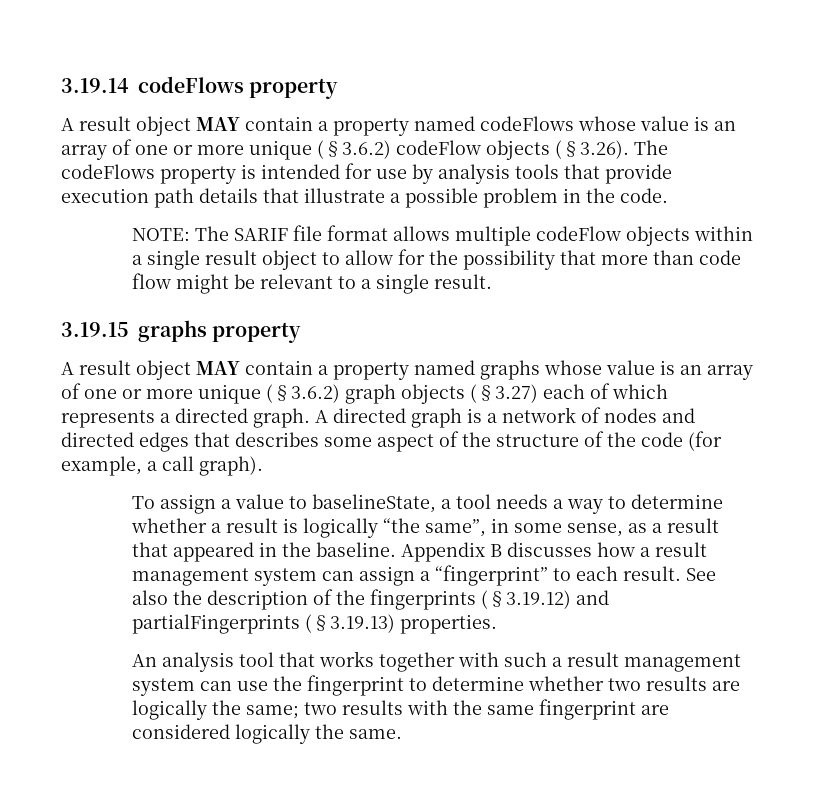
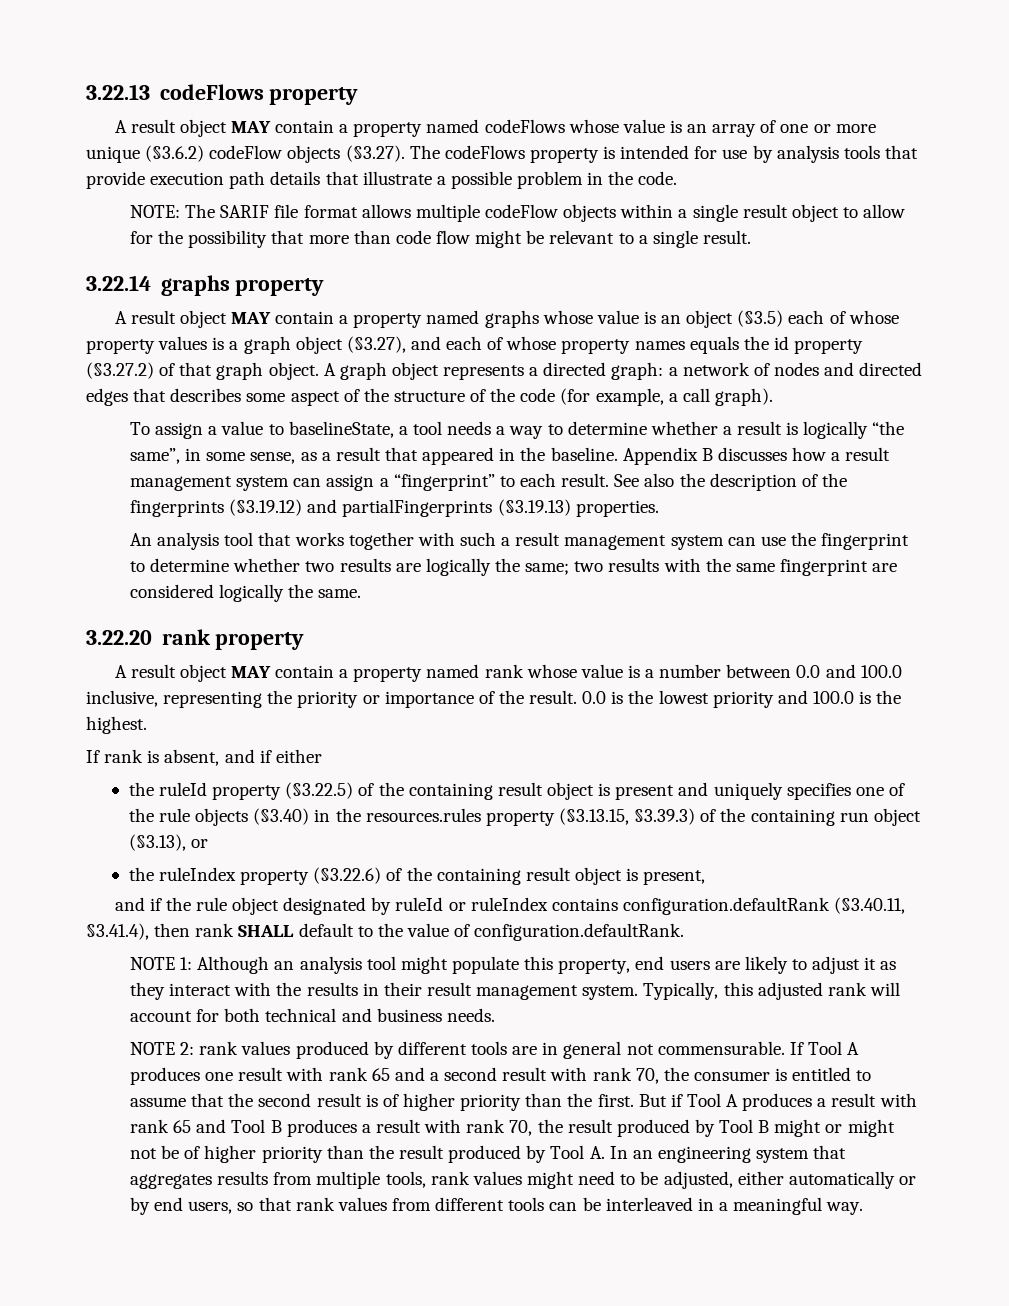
- 3.19.14 codeFlows property
+ 3.22.13 codeFlows property
- A result object MAY contain a property named codeFlows whose value is an array of one or more unique (§3.6.2) codeFlow objects (§3.26). The codeFlows property is intended for use by analysis tools that provide execution path details that illustrate a possible problem in the code.
+ A result object MAY contain a property named codeFlows whose value is an array of one or more unique (§3.6.2) codeFlow objects (§3.27). The codeFlows property is intended for use by analysis tools that provide execution path details that illustrate a possible problem in the code.
- 3.19.15 graphs property
+ 3.22.14 graphs property
- A result object MAY contain a property named graphs whose value is an array of one or more unique (§3.6.2) graph objects (§3.27) each of which represents a directed graph. A directed graph is a network of nodes and directed edges that describes some aspect of the structure of the code (for example, a call graph).
+ A result object MAY contain a property named graphs whose value is an object (§3.5) each of whose property values is a graph object (§3.27), and each of whose property names equals the id property (§3.27.2) of that graph object. A graph object represents a directed graph: a network of nodes and directed edges that describes some aspect of the structure of the code (for example, a call graph).
+ 3.22.20 rank property
+ A result object MAY contain a property named rank whose value is a number between 0.0 and 100.0 inclusive, representing the priority or importance of the result. 0.0 is the lowest priority and 100.0 is the highest.
+ If rank is absent, and if either
+ the ruleId property (§3.22.5) of the containing result object is present and uniquely specifies one of the rule objects (§3.40) in the resources.rules property (§3.13.15, §3.39.3) of the containing run object (§3.13), or
+ the ruleIndex property (§3.22.6) of the containing result object is present,
+ and if the rule object designated by ruleId or ruleIndex contains configuration.defaultRank (§3.40.11, §3.41.4), then rank SHALL default to the value of configuration.defaultRank.
+ NOTE 1: Although an analysis tool might populate this property, end users are likely to adjust it as they interact with the results in their result management system. Typically, this adjusted rank will account for both technical and business needs.
+ NOTE 2: rank values produced by different tools are in general not commensurable. If Tool A produces one result with rank 65 and a second result with rank 70, the consumer is entitled to assume that the second result is of higher priority than the first. But if Tool A produces a result with rank 65 and Tool B produces a result with rank 70, the result produced by Tool B might or might not be of higher priority than the result produced by Tool A. In an engineering system that aggregates results from multiple tools, rank values might need to be adjusted, either automatically or by end users, so that rank values from different tools can be interleaved in a meaningful way.

